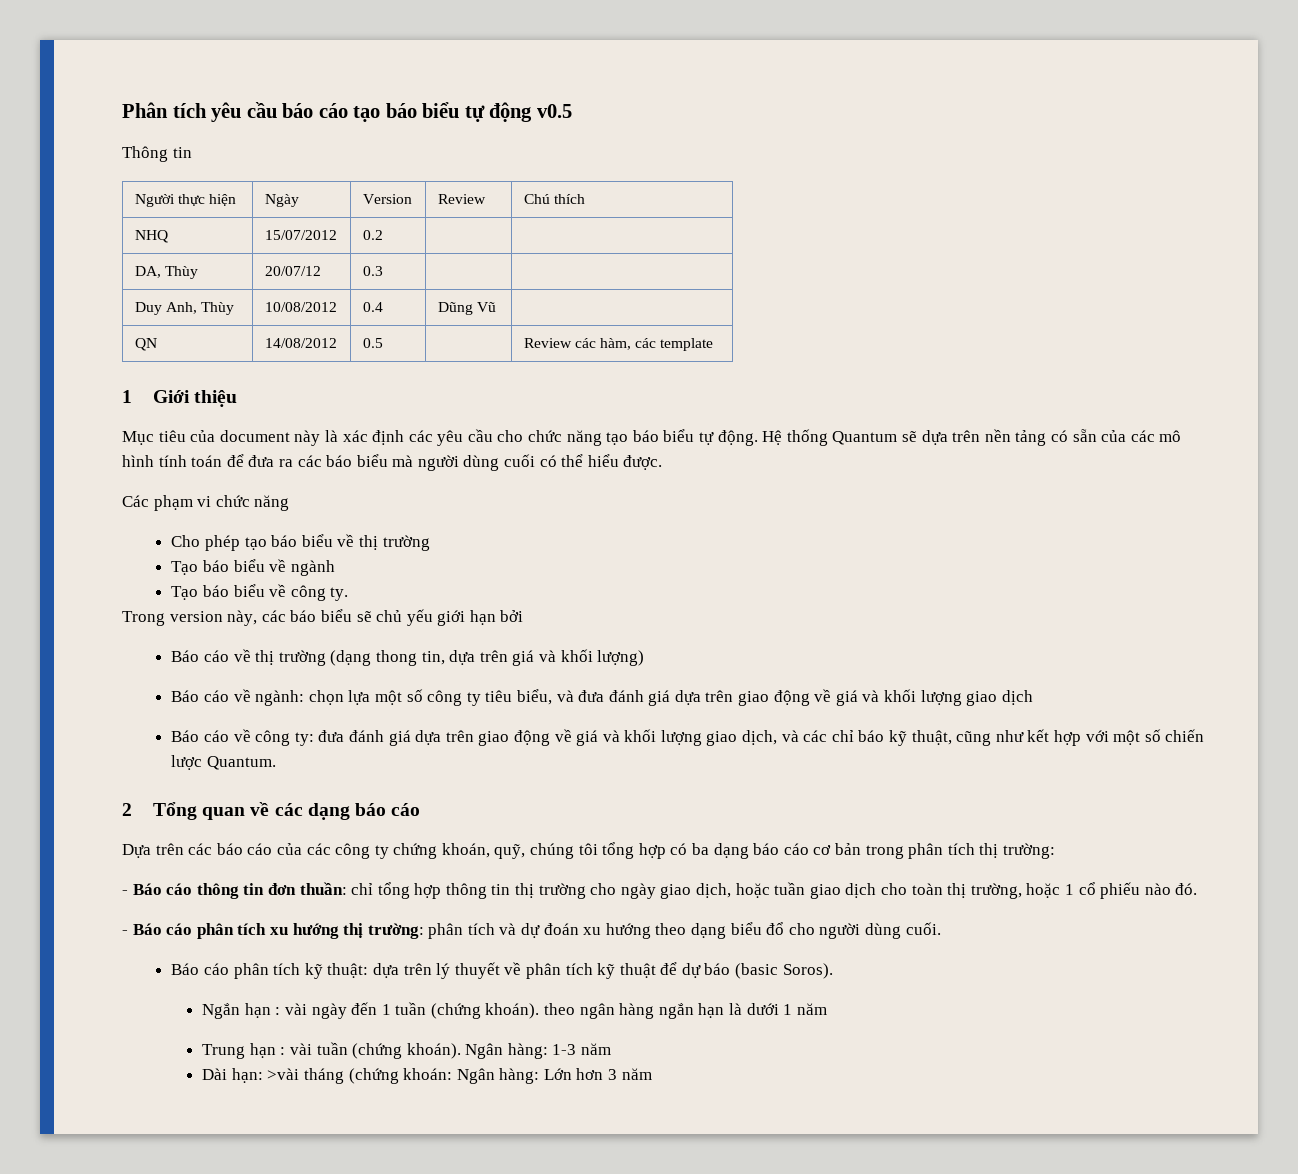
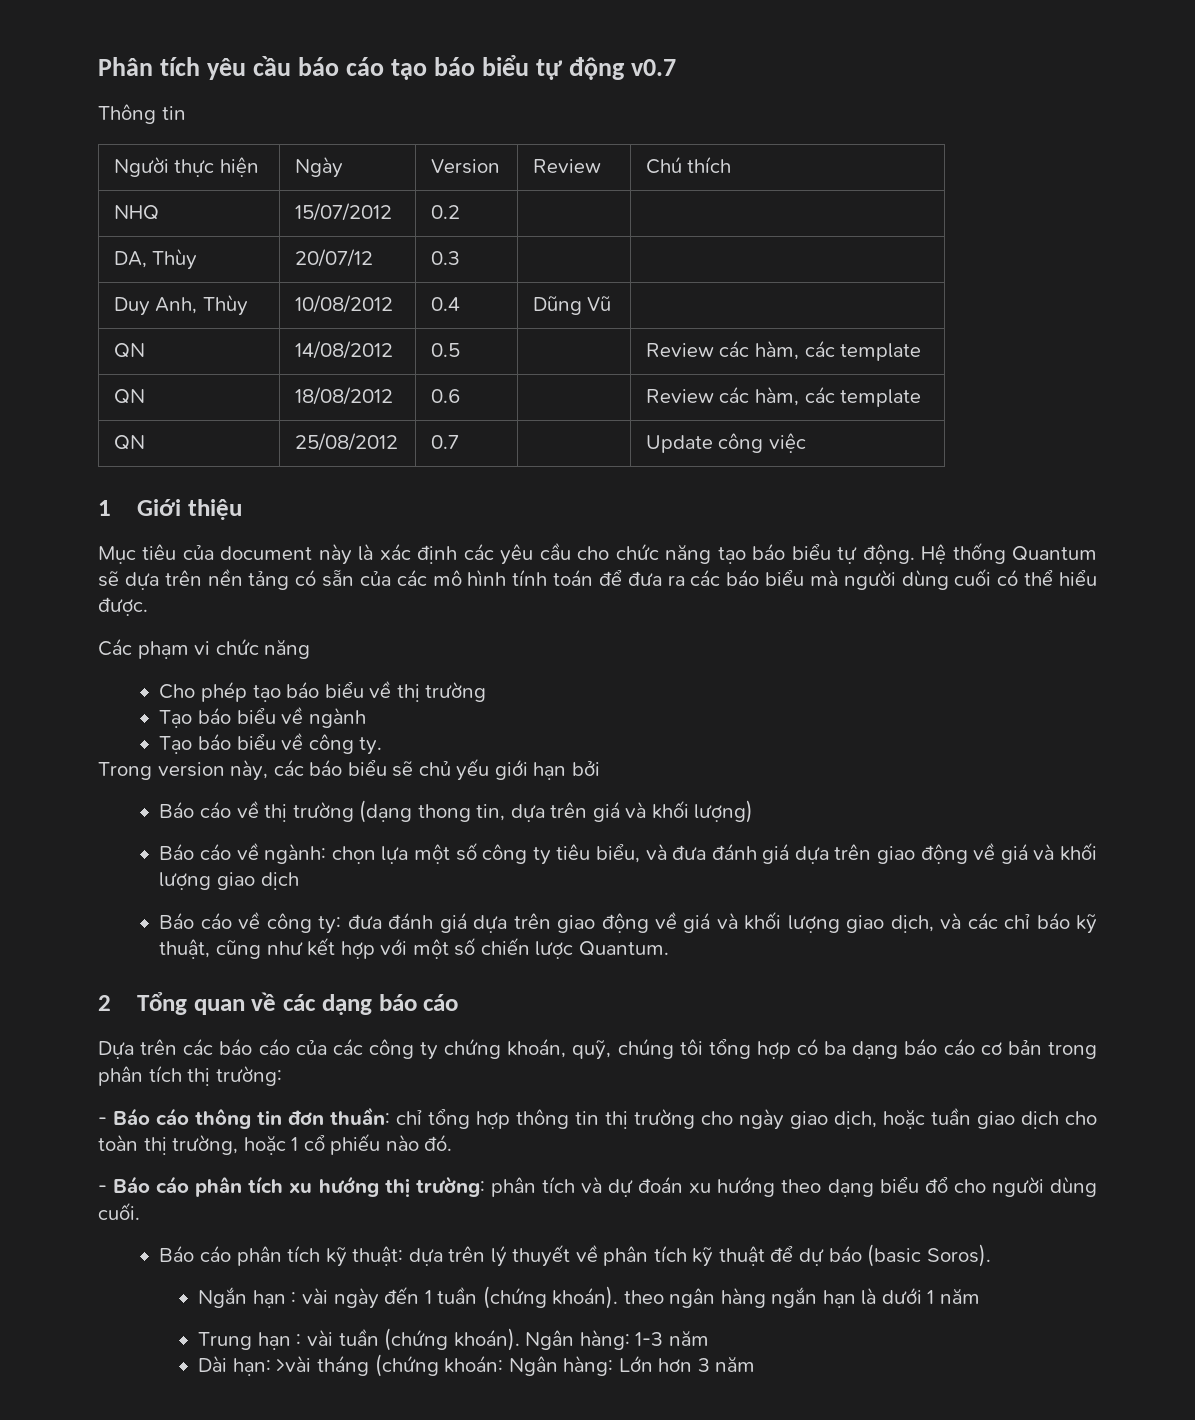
- Phân tích yêu cầu báo cáo tạo báo biểu tự động v0.5
+ Phân tích yêu cầu báo cáo tạo báo biểu tự động v0.7
+ QN | 18/08/2012 | 0.6 | | Review các hàm, các template
+ QN | 25/08/2012 | 0.7 | | Update công việc

